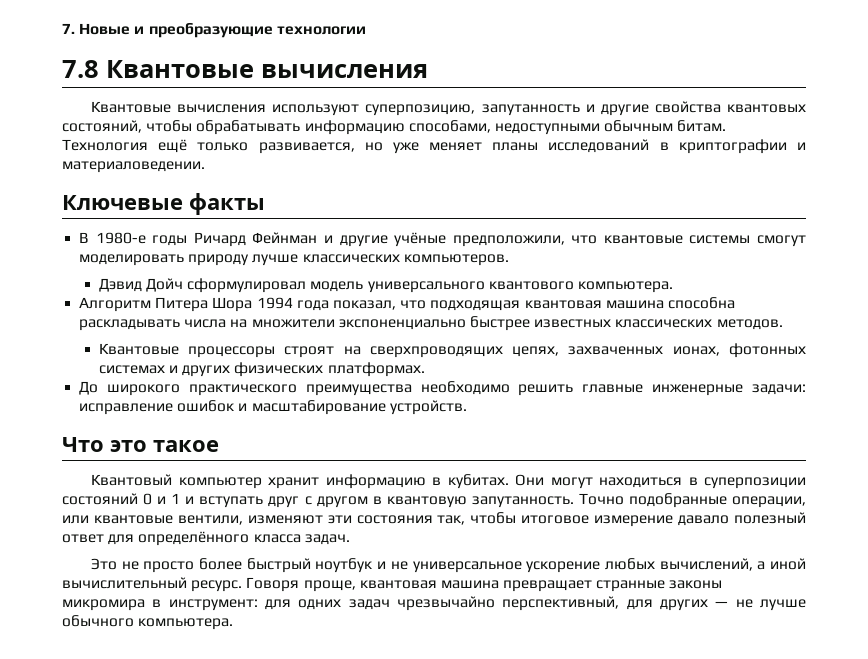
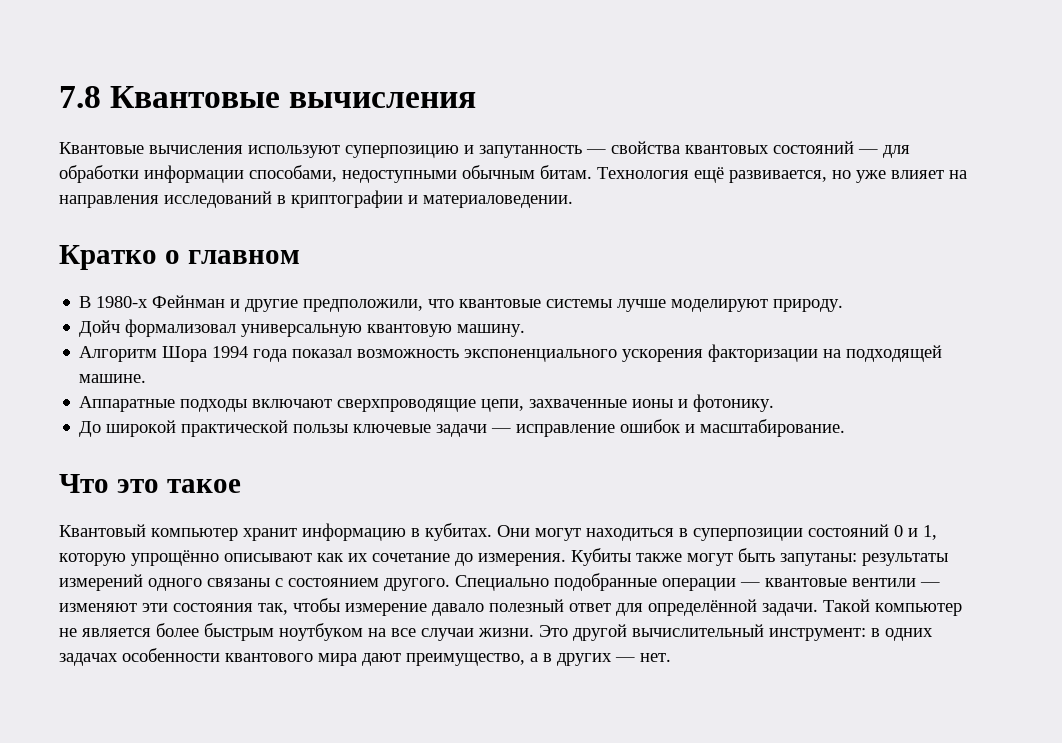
- 7. Новые и преобразующие технологии
- Квантовые вычисления используют суперпозицию, запутанность и другие свойства квантовых состояний, чтобы обрабатывать информацию способами, недоступными обычным битам.
+ Квантовые вычисления используют суперпозицию и запутанность — свойства квантовых состояний — для обработки информации способами, недоступными обычным битам.
- Технология ещё только развивается, но уже меняет планы исследований в криптографии и материаловедении.
+ Технология ещё развивается, но уже влияет на направления исследований в криптографии и материаловедении.
- Ключевые факты
- В 1980-е годы Ричард Фейнман и другие учёные предположили, что квантовые системы смогут моделировать природу лучше классических компьютеров.
- Дэвид Дойч сформулировал модель универсального квантового компьютера.
+ Кратко о главном
+ В 1980-х Фейнман и другие предположили, что квантовые системы лучше моделируют природу.
+ Дойч формализовал универсальную квантовую машину.
- Алгоритм Питера Шора 1994 года показал, что подходящая квантовая машина способна раскладывать числа на множители экспоненциально быстрее известных классических методов.
- Квантовые процессоры строят на сверхпроводящих цепях, захваченных ионах, фотонных системах и других физических платформах.
- До широкого практического преимущества необходимо решить главные инженерные задачи: исправление ошибок и масштабирование устройств.
+ Алгоритм Шора 1994 года показал возможность экспоненциального ускорения факторизации на подходящей машине.
+ Аппаратные подходы включают сверхпроводящие цепи, захваченные ионы и фотонику.
+ До широкой практической пользы ключевые задачи — исправление ошибок и масштабирование.
- Они могут находиться в суперпозиции состояний 0 и 1 и вступать друг с другом в квантовую запутанность. Точно подобранные операции, или квантовые вентили, изменяют эти состояния так, чтобы итоговое измерение давало полезный ответ для определённого класса задач.
- Это не просто более быстрый ноутбук и не универсальное ускорение любых вычислений, а иной вычислительный ресурс. Говоря проще, квантовая машина превращает странные законы микромира в инструмент: для одних задач чрезвычайно перспективный, для других — не лучше обычного компьютера.
+ Они могут находиться в суперпозиции состояний 0 и 1, которую упрощённо описывают как их сочетание до измерения. Кубиты также могут быть запутаны: результаты измерений одного связаны с состоянием другого. Специально подобранные операции — квантовые вентили — изменяют эти состояния так, чтобы измерение давало полезный ответ для определённой задачи. Такой компьютер не является более быстрым ноутбуком на все случаи жизни. Это другой вычислительный инструмент: в одних задачах особенности квантового мира дают преимущество, а в других — нет.

